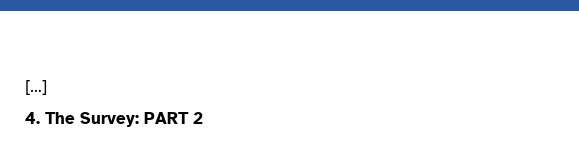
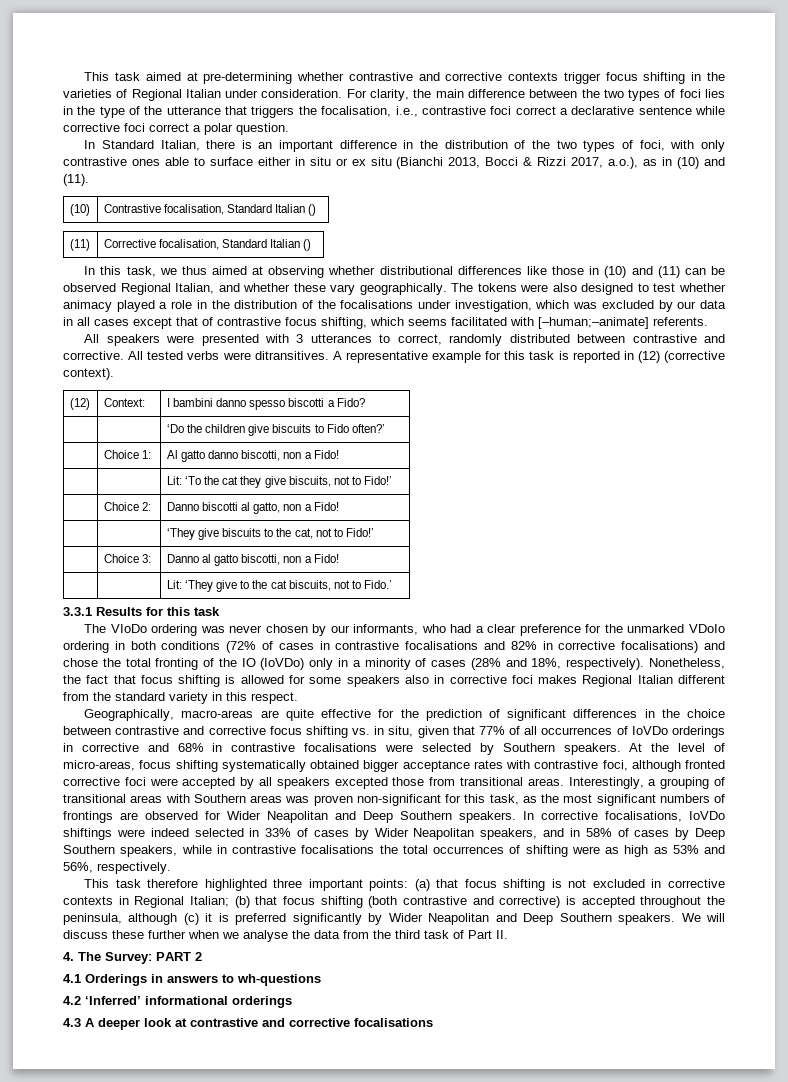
- […]
+ This task aimed at pre-determining whether contrastive and corrective contexts trigger focus shifting in the varieties of Regional Italian under consideration. For clarity, the main difference between the two types of foci lies in the type of the utterance that triggers the focalisation, i.e., contrastive foci correct a declarative sentence while corrective foci correct a polar question.
+ In Standard Italian, there is an important difference in the distribution of the two types of foci, with only contrastive ones able to surface either in situ or ex situ (Bianchi 2013, Bocci & Rizzi 2017, a.o.), as in (10) and (11).
+ (10) | Contrastive focalisation, Standard Italian ()
+ (11) | Corrective focalisation, Standard Italian ()
+ In this task, we thus aimed at observing whether distributional differences like those in (10) and (11) can be observed Regional Italian, and whether these vary geographically. The tokens were also designed to test whether animacy played a role in the distribution of the focalisations under investigation, which was excluded by our data in all cases except that of contrastive focus shifting, which seems facilitated with [–human;–animate] referents.
+ All speakers were presented with 3 utterances to correct, randomly distributed between contrastive and corrective. All tested verbs were ditransitives. A representative example for this task is reported in (12) (corrective context).
+ (12) | Context: | I bambini danno spesso biscotti a Fido?
+ | | ‘Do the children give biscuits to Fido often?’
+ | Choice 1: | Al gatto danno biscotti, non a Fido!
+ | | Lit: ‘To the cat they give biscuits, not to Fido!’
+ | Choice 2: | Danno biscotti al gatto, non a Fido!
+ | | ‘They give biscuits to the cat, not to Fido!’
+ | Choice 3: | Danno al gatto biscotti, non a Fido!
+ | | Lit: ‘They give to the cat biscuits, not to Fido.’
+ 3.3.1 Results for this task
+ The VIoDo ordering was never chosen by our informants, who had a clear preference for the unmarked VDoIo ordering in both conditions (72% of cases in contrastive focalisations and 82% in corrective focalisations) and chose the total fronting of the IO (IoVDo) only in a minority of cases (28% and 18%, respectively). Nonetheless, the fact that focus shifting is allowed for some speakers also in corrective foci makes Regional Italian different from the standard variety in this respect.
+ Geographically, macro-areas are quite effective for the prediction of significant differences in the choice between contrastive and corrective focus shifting vs. in situ, given that 77% of all occurrences of IoVDo orderings in corrective and 68% in contrastive focalisations were selected by Southern speakers. At the level of micro-areas, focus shifting systematically obtained bigger acceptance rates with contrastive foci, although fronted corrective foci were accepted by all speakers excepted those from transitional areas. Interestingly, a grouping of transitional areas with Southern areas was proven non-significant for this task, as the most significant numbers of frontings are observed for Wider Neapolitan and Deep Southern speakers. In corrective focalisations, IoVDo shiftings were indeed selected in 33% of cases by Wider Neapolitan speakers, and in 58% of cases by Deep Southern speakers, while in contrastive focalisations the total occurrences of shifting were as high as 53% and 56%, respectively.
+ This task therefore highlighted three important points: (a) that focus shifting is not excluded in corrective contexts in Regional Italian; (b) that focus shifting (both contrastive and corrective) is accepted throughout the peninsula, although (c) it is preferred significantly by Wider Neapolitan and Deep Southern speakers. We will discuss these further when we analyse the data from the third task of Part II.
+ 4.1 Orderings in answers to wh-questions
+ 4.2 ‘Inferred’ informational orderings
+ 4.3 A deeper look at contrastive and corrective focalisations

